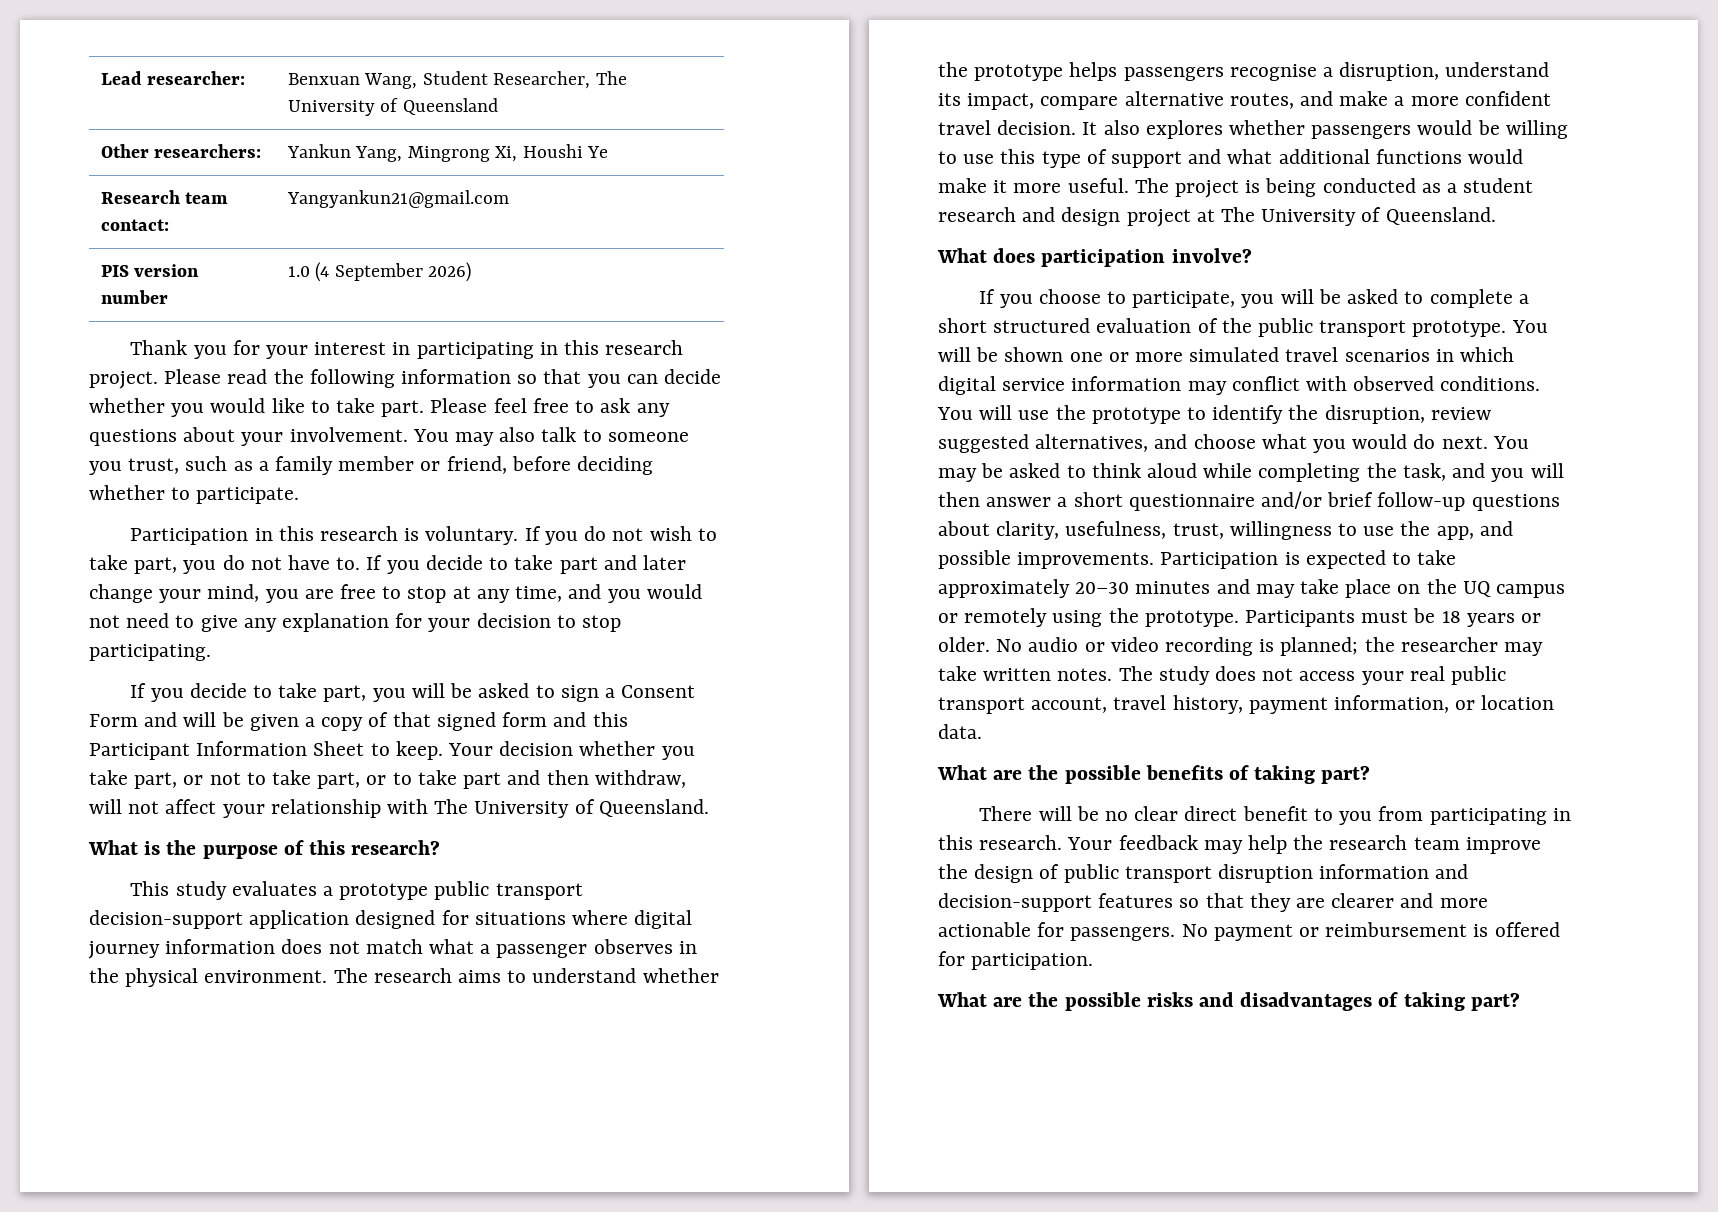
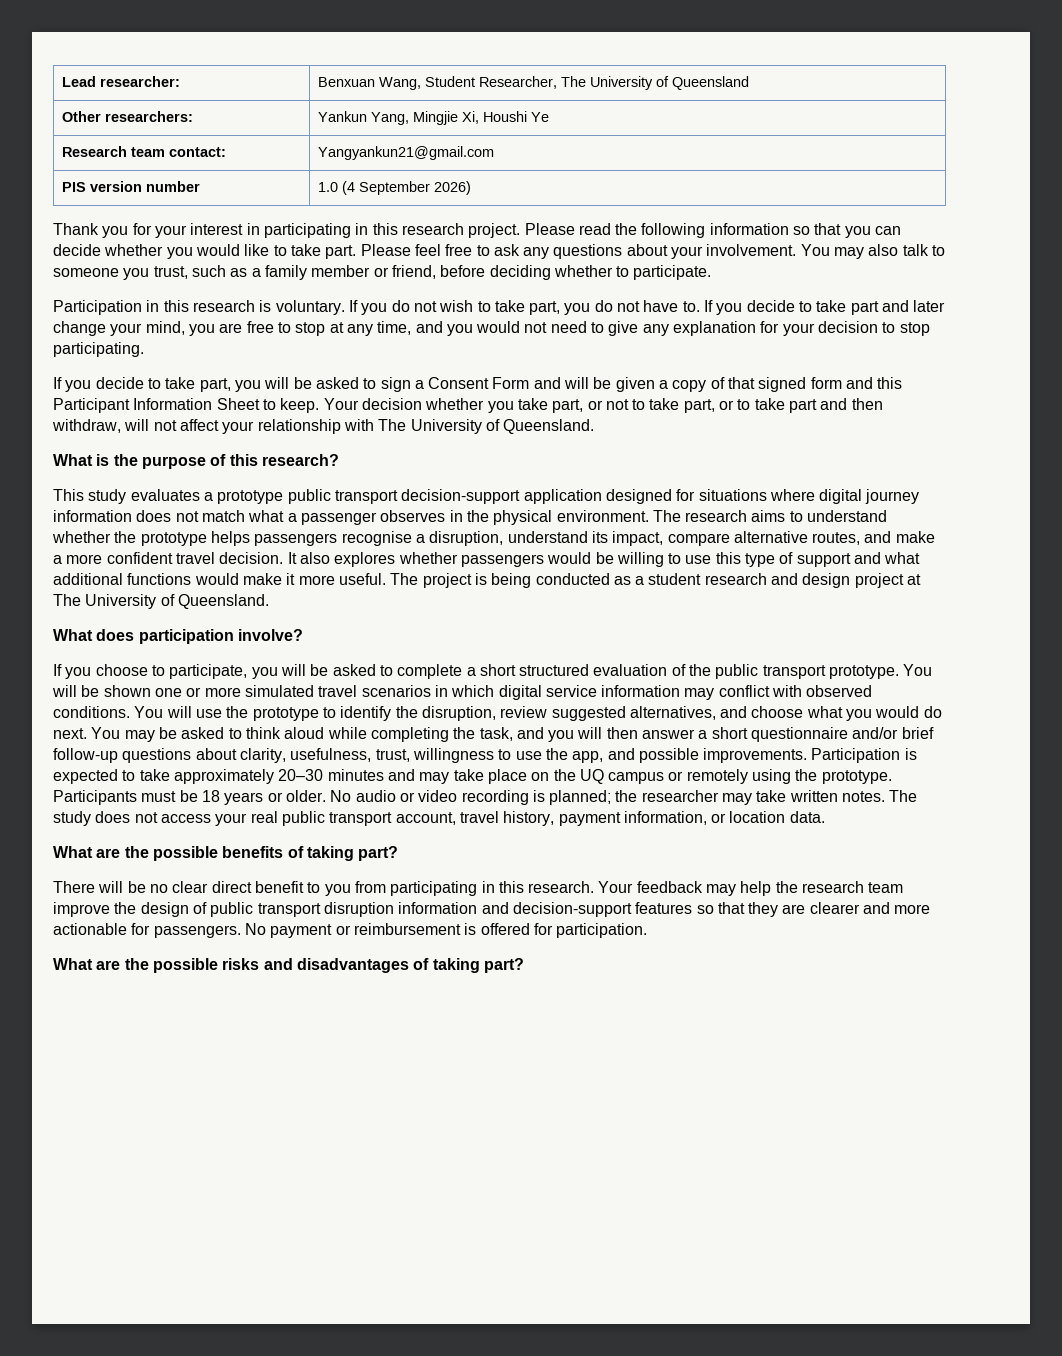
- Other researchers: | Yankun Yang, Mingrong Xi, Houshi Ye
+ Other researchers: | Yankun Yang, Mingjie Xi, Houshi Ye

